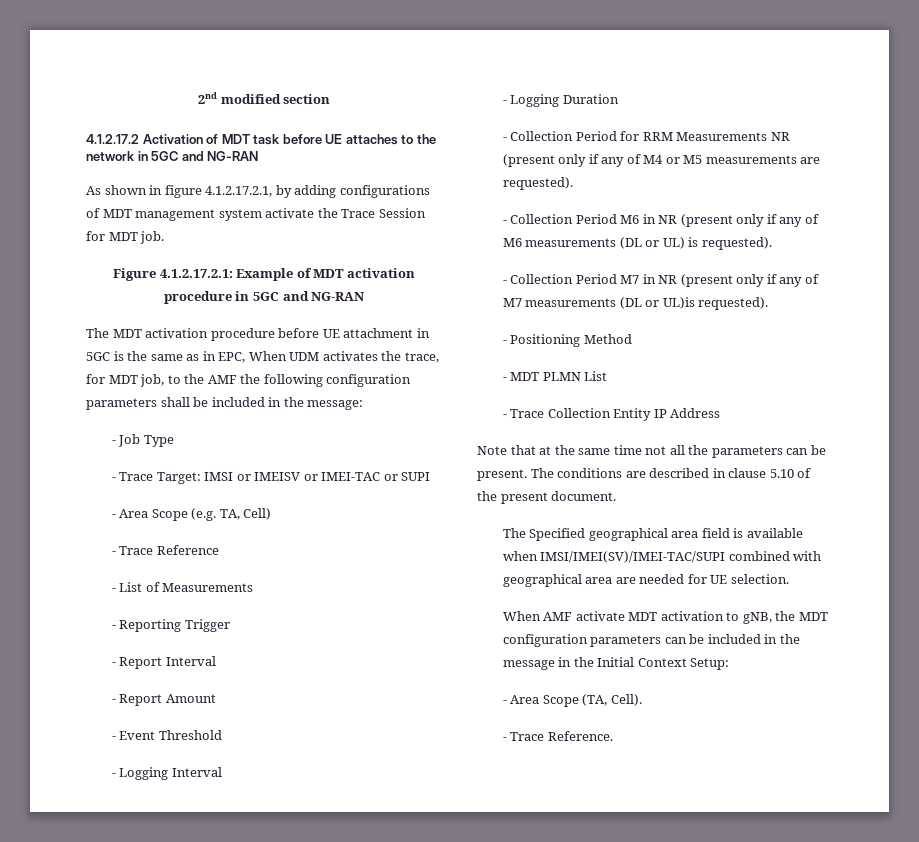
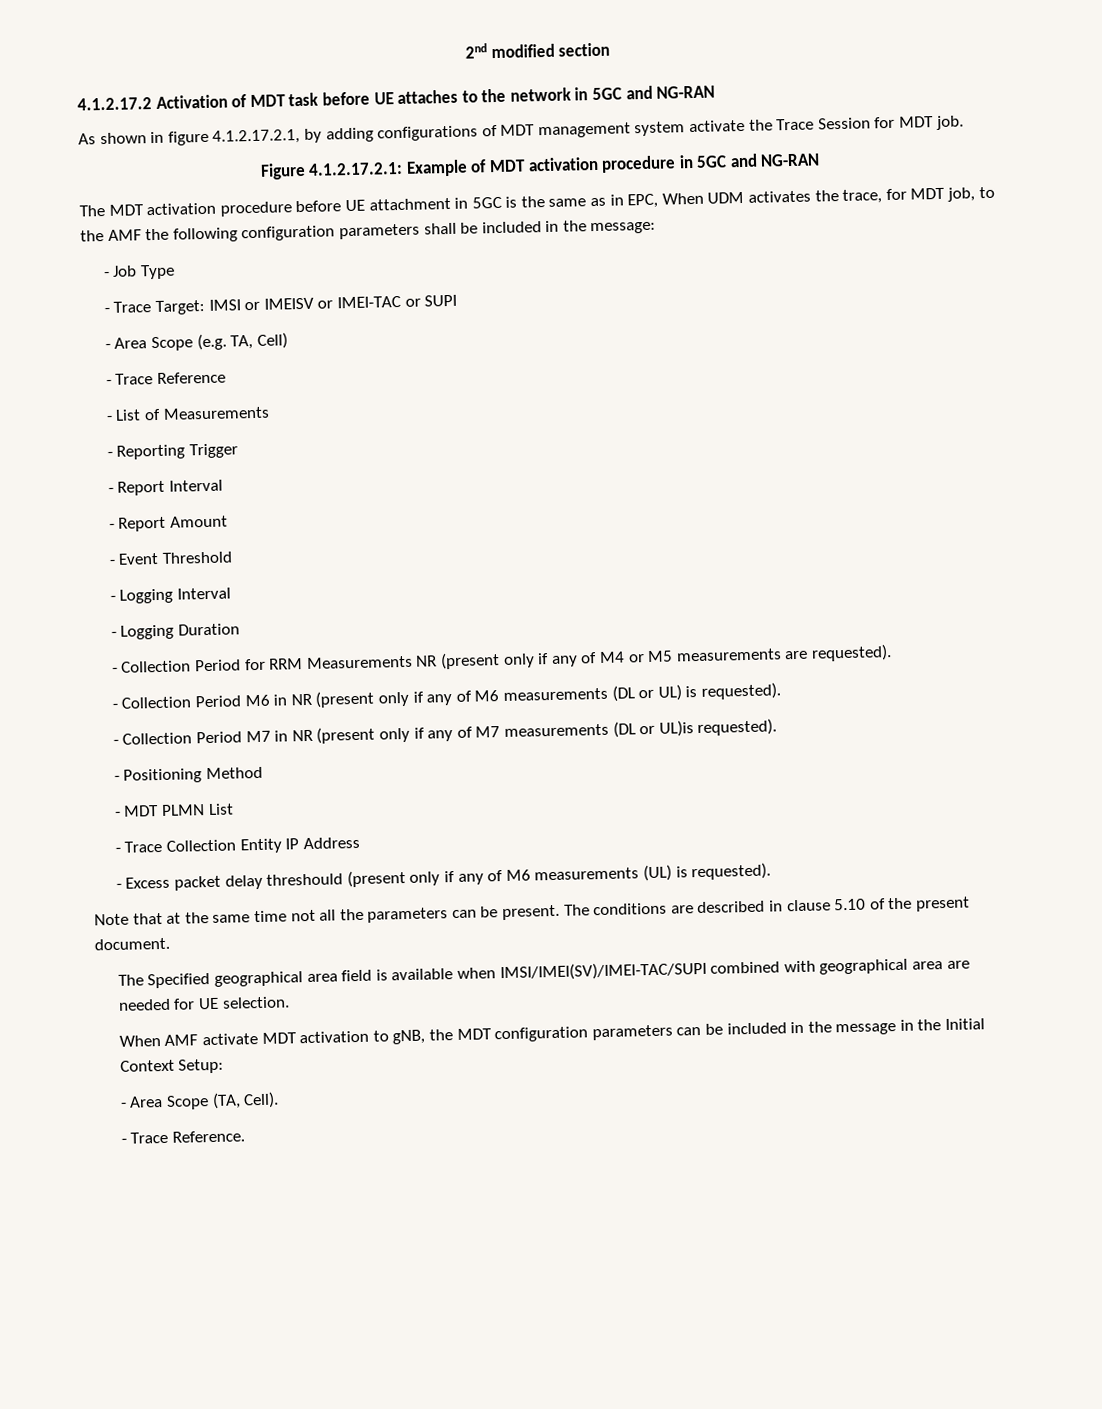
+ - Excess packet delay threshould (present only if any of M6 measurements (UL) is requested).

